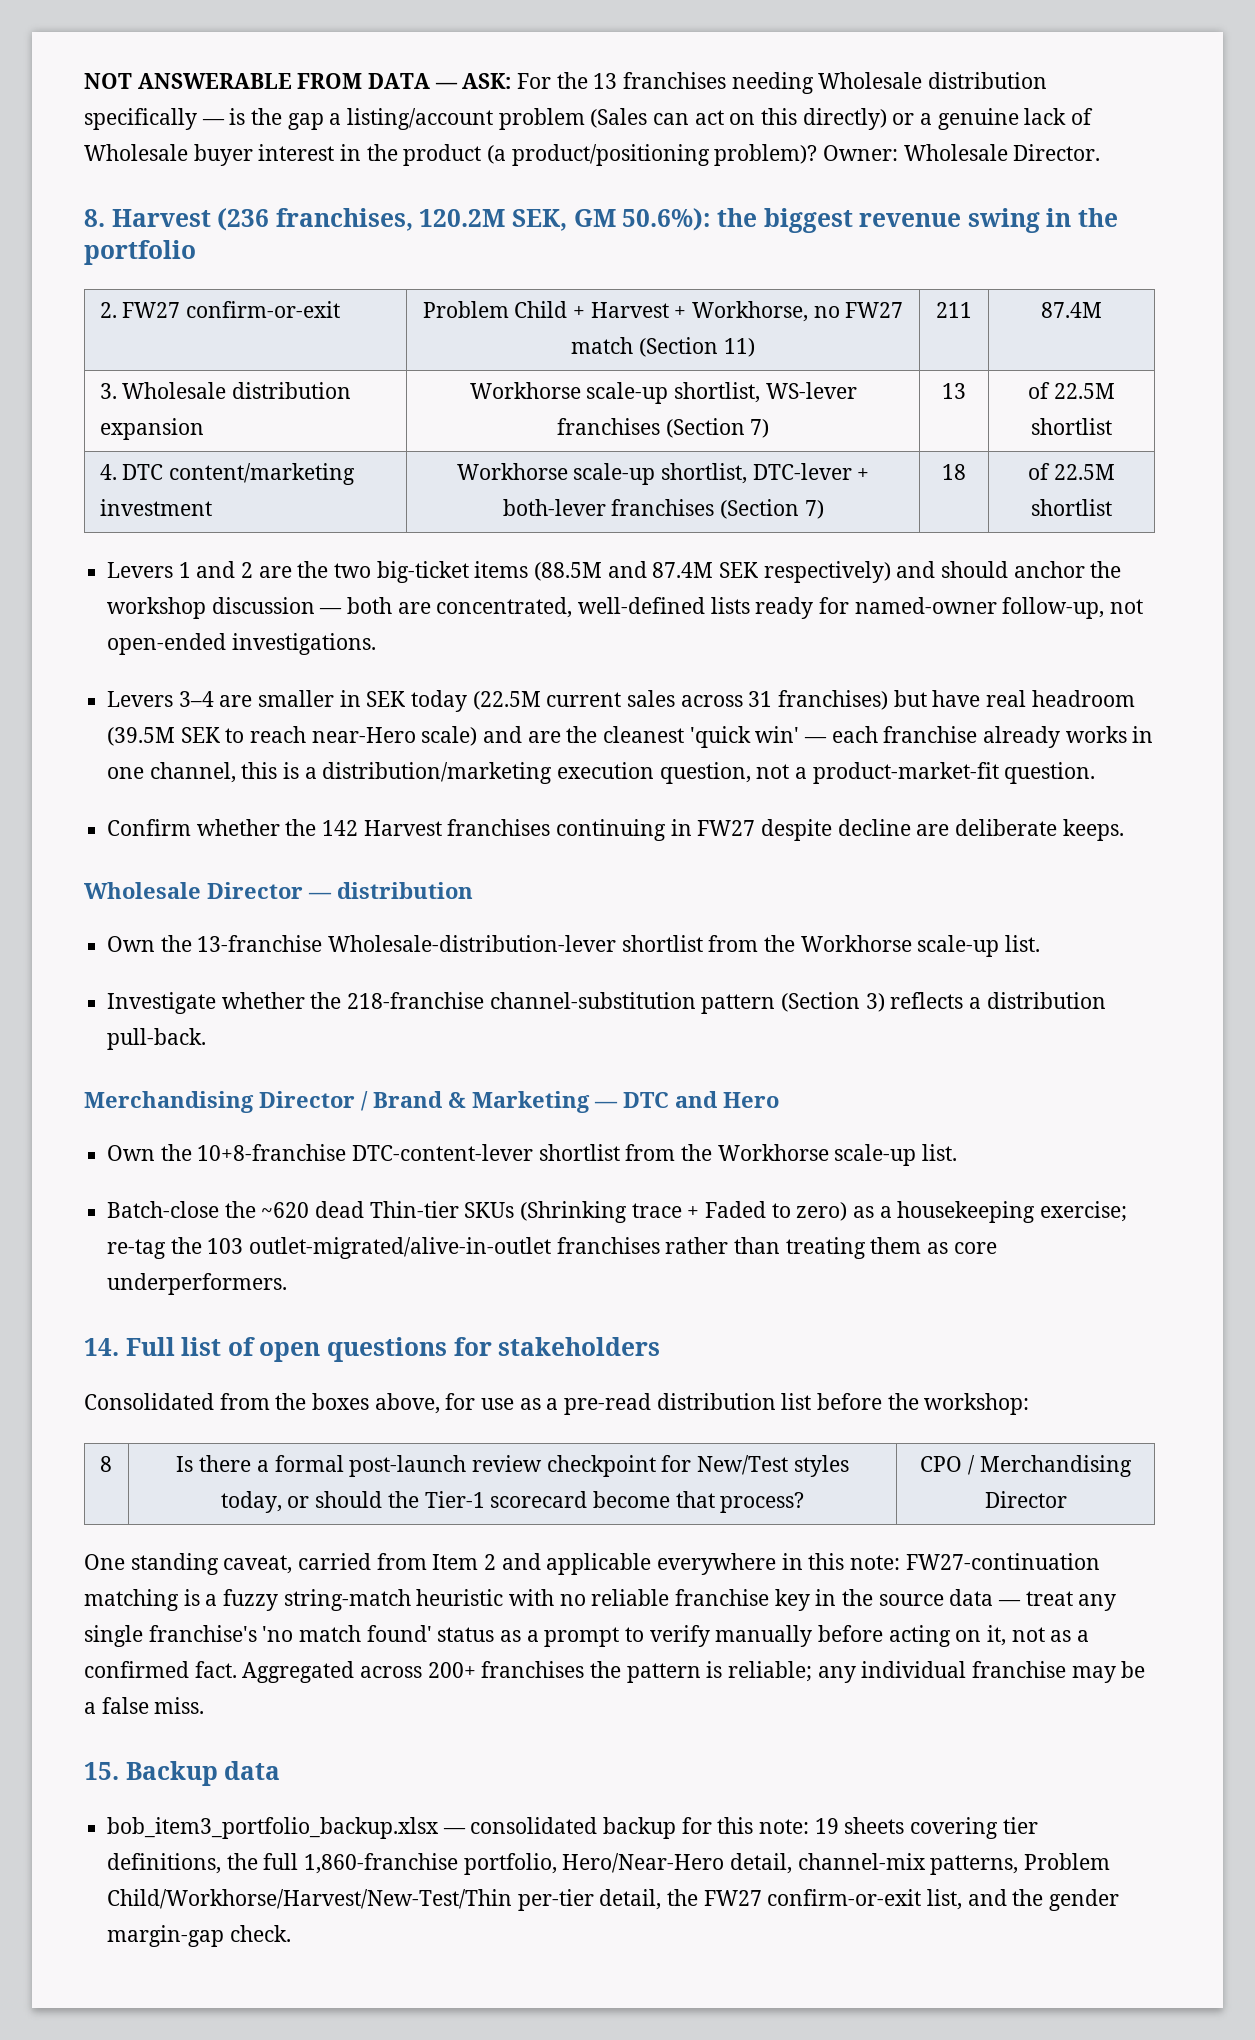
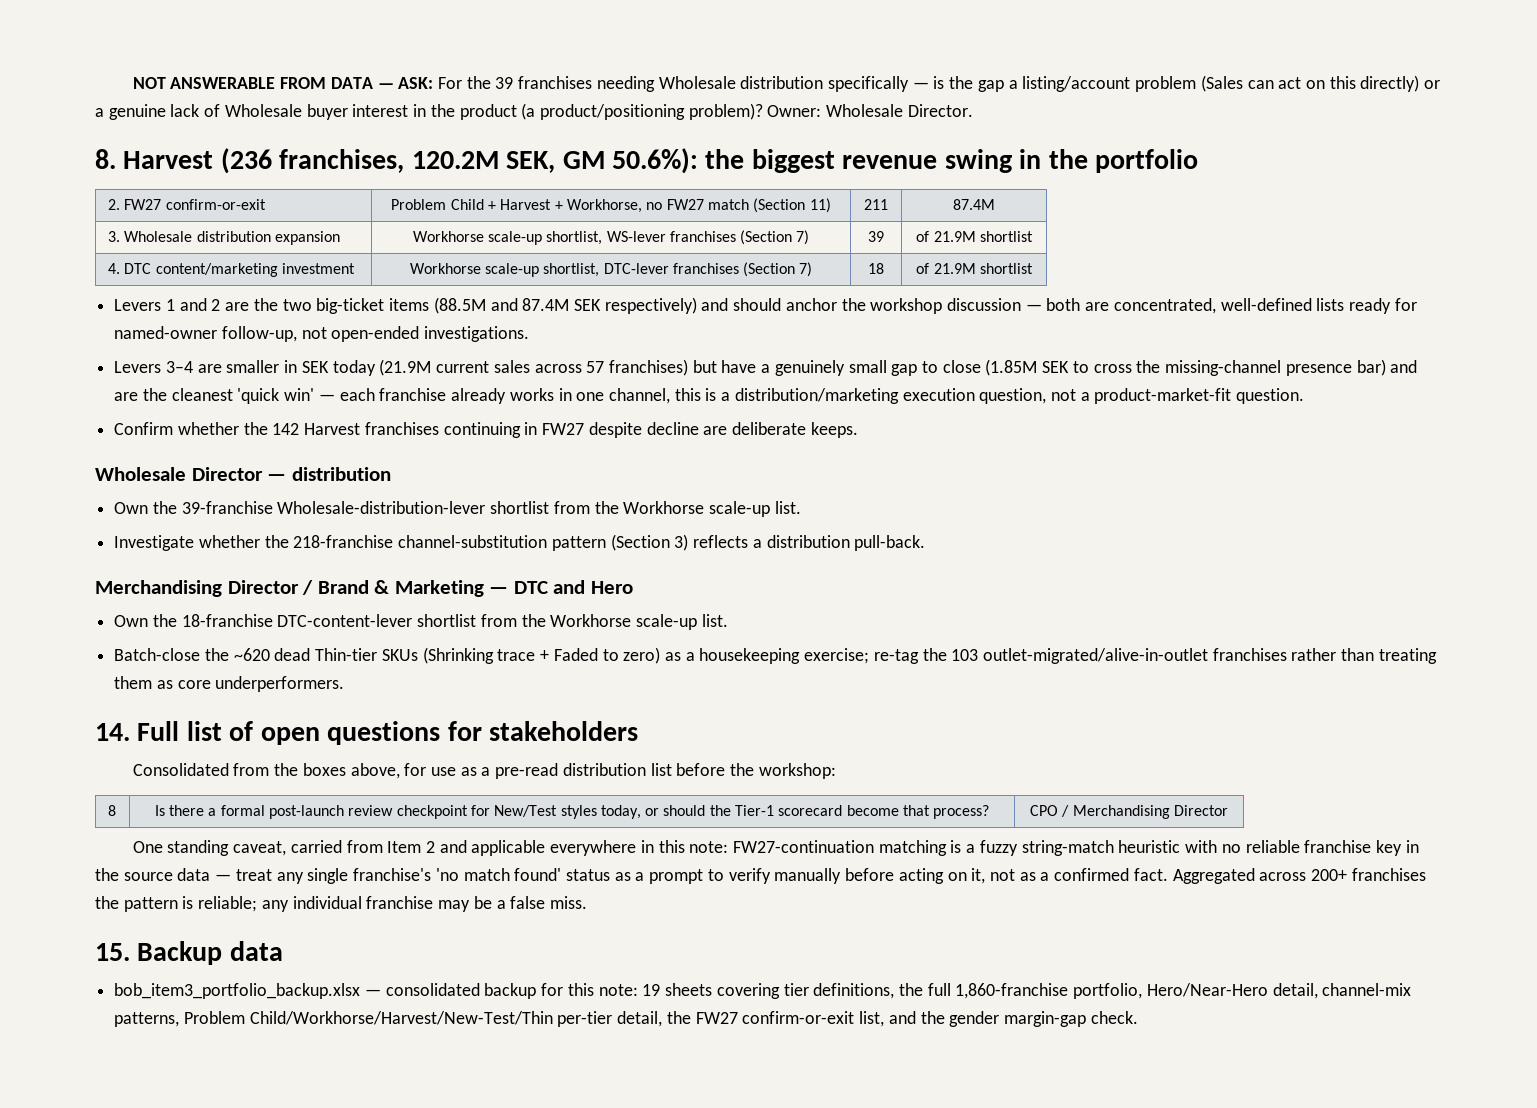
- NOT ANSWERABLE FROM DATA — ASK: For the 13 franchises needing Wholesale distribution specifically — is the gap a listing/account problem (Sales can act on this directly) or a genuine lack of Wholesale buyer interest in the product (a product/positioning problem)?
+ NOT ANSWERABLE FROM DATA — ASK: For the 39 franchises needing Wholesale distribution specifically — is the gap a listing/account problem (Sales can act on this directly) or a genuine lack of Wholesale buyer interest in the product (a product/positioning problem)?
- 3. Wholesale distribution expansion | Workhorse scale-up shortlist, WS-lever franchises (Section 7) | 13 | of 22.5M shortlist
+ 3. Wholesale distribution expansion | Workhorse scale-up shortlist, WS-lever franchises (Section 7) | 39 | of 21.9M shortlist
- 4. DTC content/marketing investment | Workhorse scale-up shortlist, DTC-lever + both-lever franchises (Section 7) | 18 | of 22.5M shortlist
+ 4. DTC content/marketing investment | Workhorse scale-up shortlist, DTC-lever franchises (Section 7) | 18 | of 21.9M shortlist
- Levers 3–4 are smaller in SEK today (22.5M current sales across 31 franchises) but have real headroom (39.5M SEK to reach near-Hero scale) and are the cleanest 'quick win' — each franchise already works in one channel, this is a distribution/marketing execution question, not a product-market-fit question.
+ Levers 3–4 are smaller in SEK today (21.9M current sales across 57 franchises) but have a genuinely small gap to close (1.85M SEK to cross the missing-channel presence bar) and are the cleanest 'quick win' — each franchise already works in one channel, this is a distribution/marketing execution question, not a product-market-fit question.
- Own the 13-franchise Wholesale-distribution-lever shortlist from the Workhorse scale-up list.
+ Own the 39-franchise Wholesale-distribution-lever shortlist from the Workhorse scale-up list.
- Own the 10+8-franchise DTC-content-lever shortlist from the Workhorse scale-up list.
+ Own the 18-franchise DTC-content-lever shortlist from the Workhorse scale-up list.

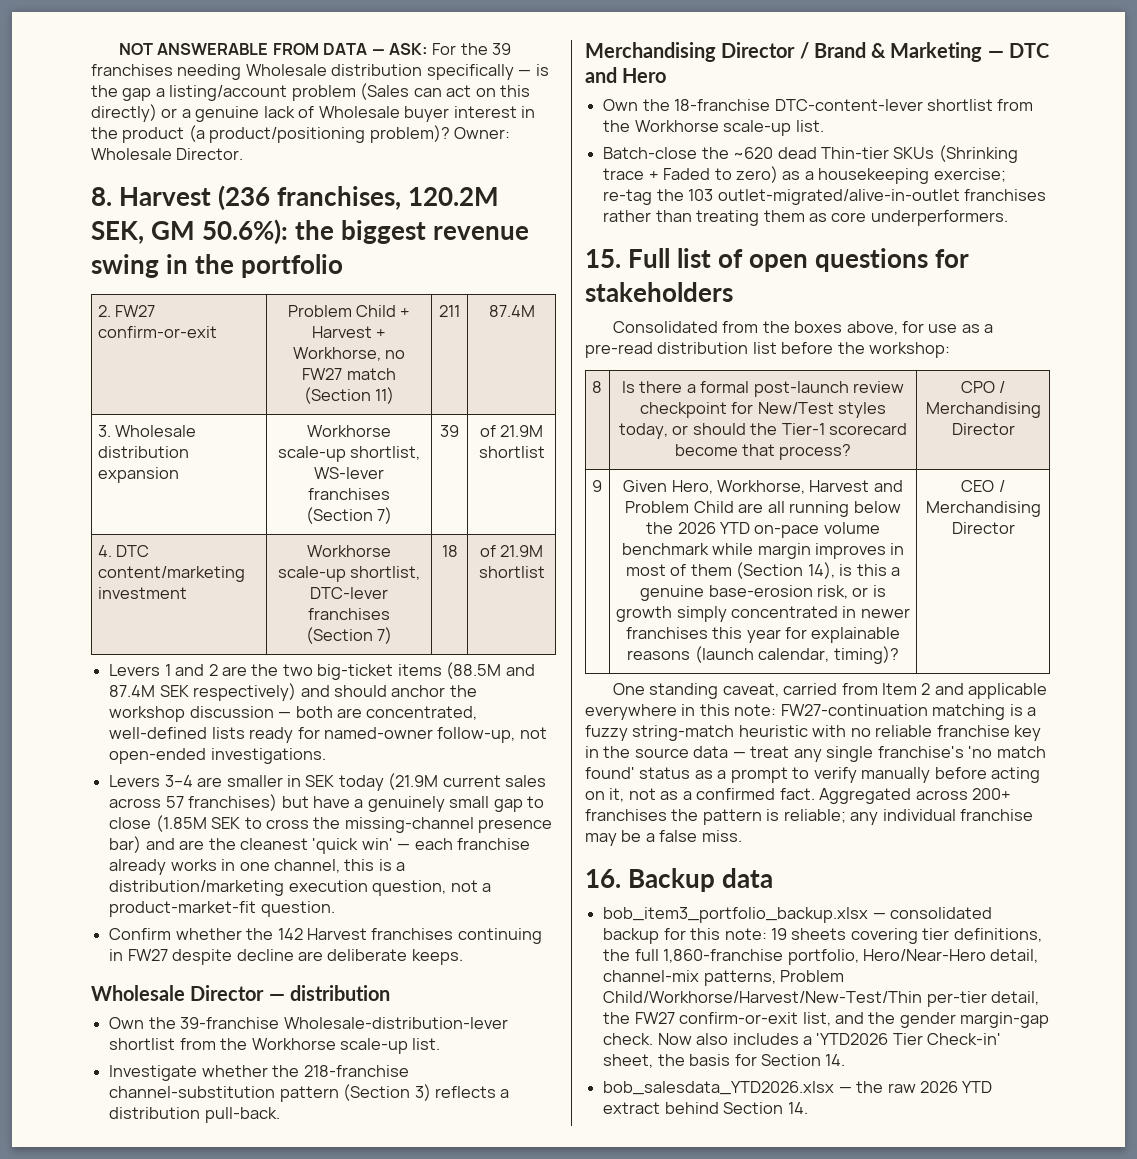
- 14. Full list of open questions for stakeholders
+ 15. Full list of open questions for stakeholders
+ 9 | Given Hero, Workhorse, Harvest and Problem Child are all running below the 2026 YTD on-pace volume benchmark while margin improves in most of them (Section 14), is this a genuine base-erosion risk, or is growth simply concentrated in newer franchises this year for explainable reasons (launch calendar, timing)? | CEO / Merchandising Director
- 15. Backup data
+ 16. Backup data
+ Now also includes a 'YTD2026 Tier Check-in' sheet, the basis for Section 14.
+ bob_salesdata_YTD2026.xlsx — the raw 2026 YTD extract behind Section 14.

